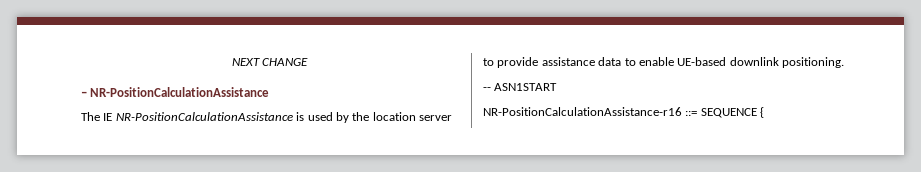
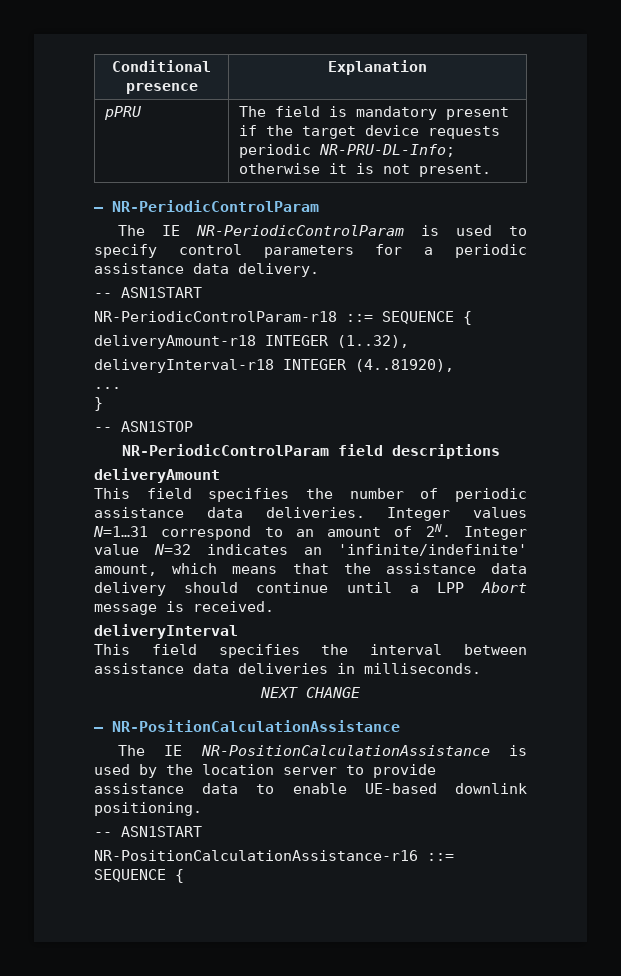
+ Conditional presence | Explanation
+ pPRU | The field is mandatory present if the target device requests periodic NR-PRU-DL-Info; otherwise it is not present.
+ – NR-PeriodicControlParam
+ The IE NR-PeriodicControlParam is used to specify control parameters for a periodic assistance data delivery.
+ -- ASN1START
+ NR-PeriodicControlParam-r18 ::= SEQUENCE {
+ deliveryAmount-r18 INTEGER (1..32),
+ deliveryInterval-r18 INTEGER (4..81920),
+ ...
+ }
+ -- ASN1STOP
+ NR-PeriodicControlParam field descriptions
+ deliveryAmount
+ This field specifies the number of periodic assistance data deliveries. Integer values N=1…31 correspond to an amount of 2N. Integer value N=32 indicates an 'infinite/indefinite' amount, which means that the assistance data delivery should continue until a LPP Abort message is received.
+ deliveryInterval
+ This field specifies the interval between assistance data deliveries in milliseconds.

